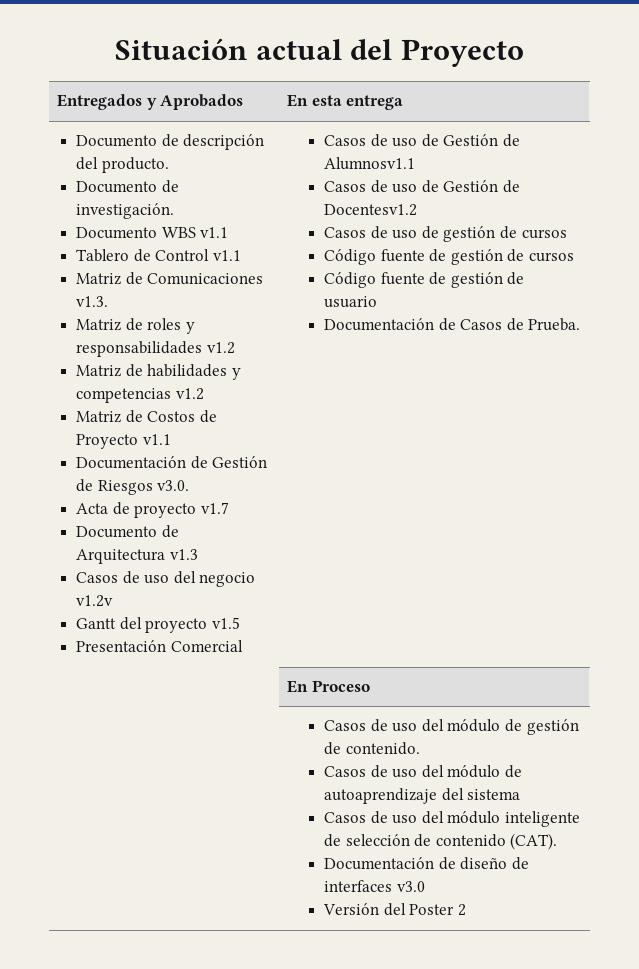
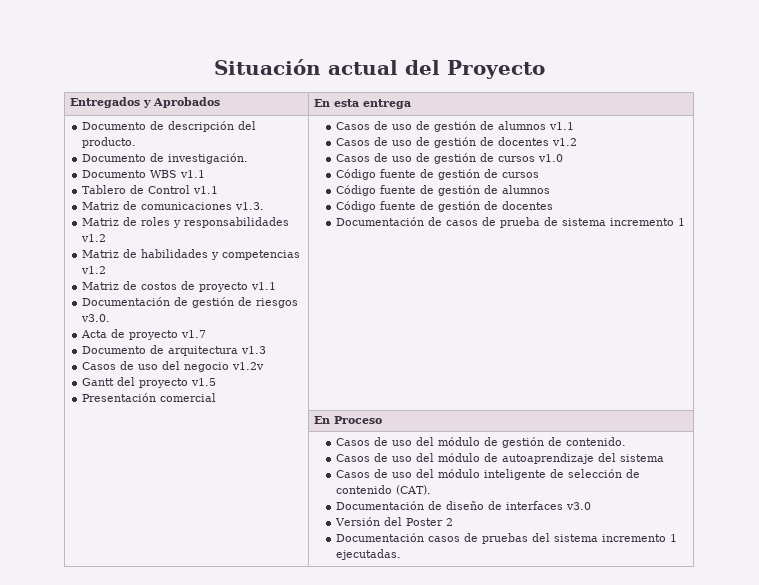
- Matriz de Comunicaciones v1.3.
+ Matriz de comunicaciones v1.3.
- Matriz de Costos de Proyecto v1.1
+ Matriz de costos de proyecto v1.1
- Documentación de Gestión de Riesgos v3.0.
+ Documentación de gestión de riesgos v3.0.
- Documento de Arquitectura v1.3
+ Documento de arquitectura v1.3
- Presentación Comercial | Casos de uso de Gestión de Alumnosv1.1
- Casos de uso de Gestión de Docentesv1.2
+ Presentación comercial | Casos de uso de gestión de alumnos v1.1
+ Casos de uso de gestión de docentes v1.2
- Casos de uso de gestión de cursos
+ Casos de uso de gestión de cursos v1.0
- Código fuente de gestión de usuario
- Documentación de Casos de Prueba.
+ Código fuente de gestión de alumnos
+ Código fuente de gestión de docentes
+ Documentación de casos de prueba de sistema incremento 1
+ Documentación casos de pruebas del sistema incremento 1 ejecutadas.

